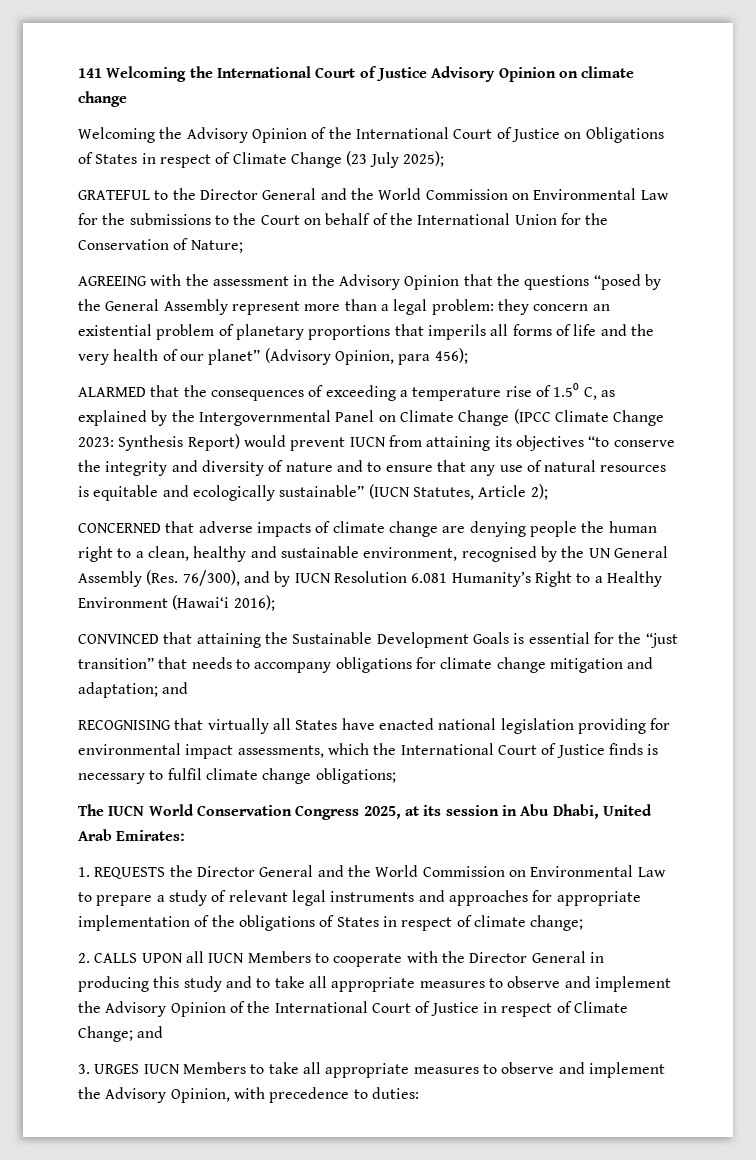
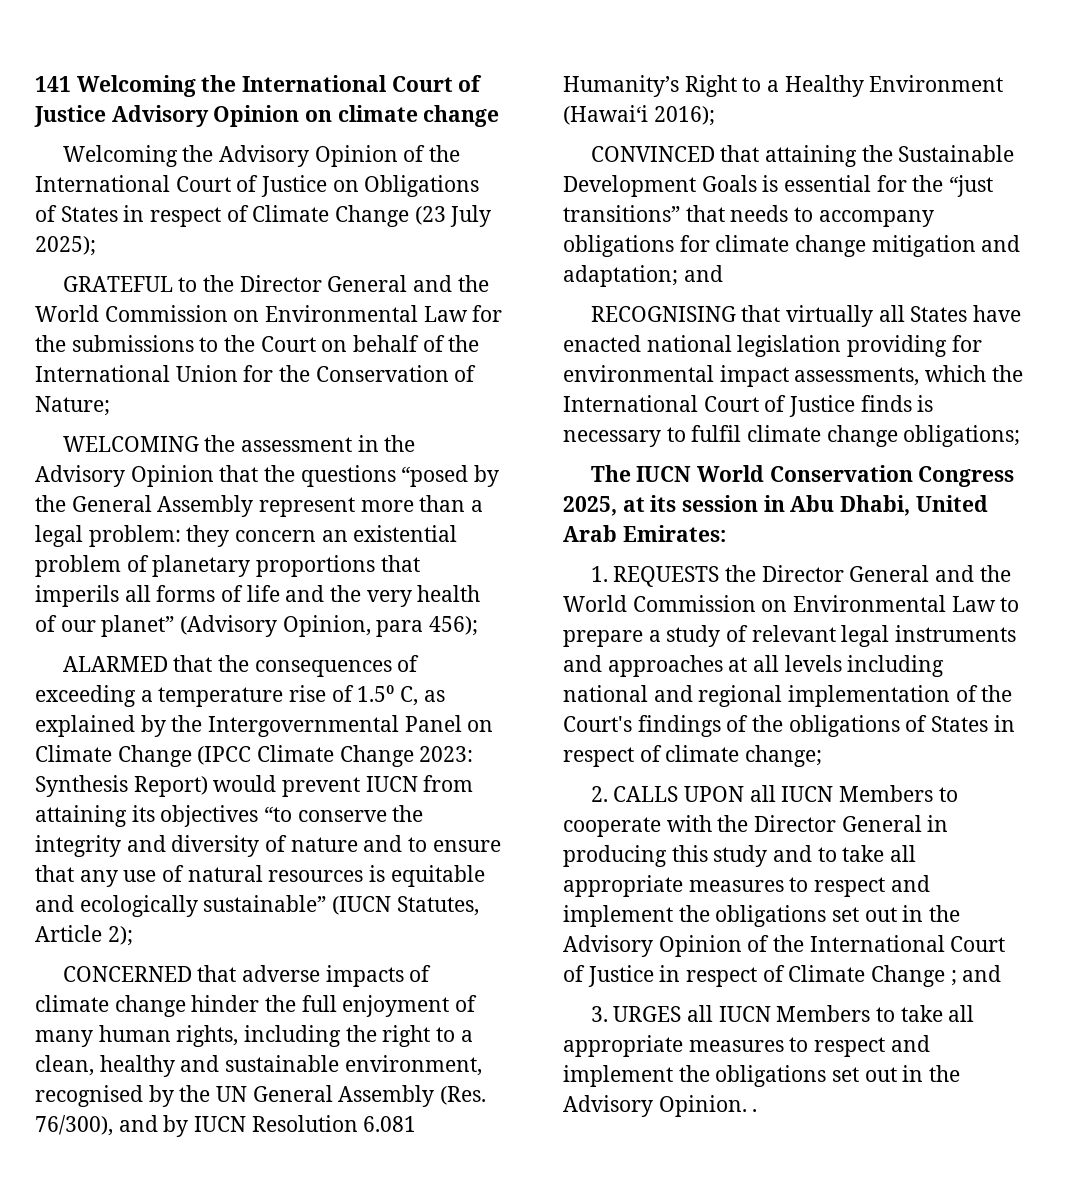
- AGREEING with the assessment in the Advisory Opinion that the questions “posed by the General Assembly represent more than a legal problem: they concern an existential problem of planetary proportions that imperils all forms of life and the very health of our planet” (Advisory Opinion, para 456);
+ WELCOMING the assessment in the Advisory Opinion that the questions “posed by the General Assembly represent more than a legal problem: they concern an existential problem of planetary proportions that imperils all forms of life and the very health of our planet” (Advisory Opinion, para 456);
- CONCERNED that adverse impacts of climate change are denying people the human right to a clean, healthy and sustainable environment, recognised by the UN General Assembly (Res. 76/300), and by IUCN Resolution 6.081 Humanity’s Right to a Healthy Environment (Hawai‘i 2016);
+ CONCERNED that adverse impacts of climate change hinder the full enjoyment of many human rights, including the right to a clean, healthy and sustainable environment, recognised by the UN General Assembly (Res. 76/300), and by IUCN Resolution 6.081 Humanity’s Right to a Healthy Environment (Hawai‘i 2016);
- CONVINCED that attaining the Sustainable Development Goals is essential for the “just transition” that needs to accompany obligations for climate change mitigation and adaptation; and
+ CONVINCED that attaining the Sustainable Development Goals is essential for the “just transitions” that needs to accompany obligations for climate change mitigation and adaptation; and
- 1. REQUESTS the Director General and the World Commission on Environmental Law to prepare a study of relevant legal instruments and approaches for appropriate implementation of the obligations of States in respect of climate change;
+ 1. REQUESTS the Director General and the World Commission on Environmental Law to prepare a study of relevant legal instruments and approaches at all levels including national and regional implementation of the Court's findings of the obligations of States in respect of climate change;
- 2. CALLS UPON all IUCN Members to cooperate with the Director General in producing this study and to take all appropriate measures to observe and implement the Advisory Opinion of the International Court of Justice in respect of Climate Change; and
+ 2. CALLS UPON all IUCN Members to cooperate with the Director General in producing this study and to take all appropriate measures to respect and implement the obligations set out in the Advisory Opinion of the International Court of Justice in respect of Climate Change ; and
- 3. URGES IUCN Members to take all appropriate measures to observe and implement the Advisory Opinion, with precedence to duties:
+ 3. URGES all IUCN Members to take all appropriate measures to respect and implement the obligations set out in the Advisory Opinion. .

